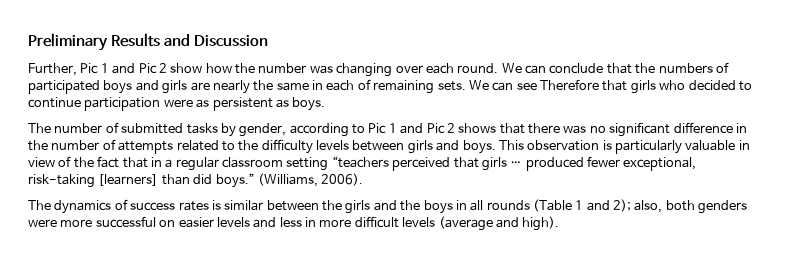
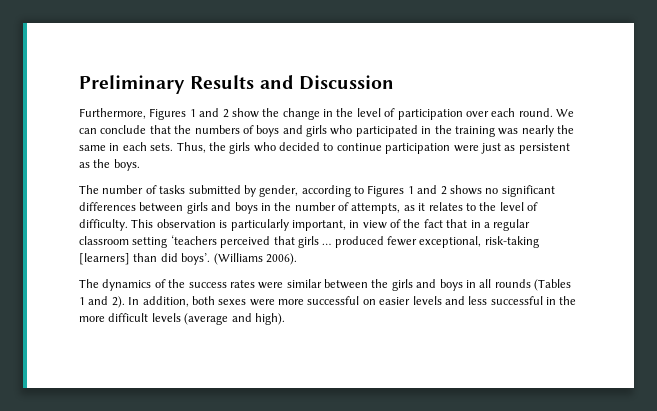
- Further, Pic 1 and Pic 2 show how the number was changing over each round.
+ Furthermore, Figures 1 and 2 show the change in the level of participation over each round.
- We can conclude that the numbers of participated boys and girls are nearly the same in each of remaining sets. We can see Therefore that girls who decided to continue participation were as persistent as boys.
+ We can conclude that the numbers of boys and girls who participated in the training was nearly the same in each sets. Thus, the girls who decided to continue participation were just as persistent as the boys.
- The number of submitted tasks by gender, according to Pic 1 and Pic 2 shows that there was no significant difference in the number of attempts related to the difficulty levels between girls and boys.
+ The number of tasks submitted by gender, according to Figures 1 and 2 shows no significant differences between girls and boys in the number of attempts, as it relates to the level of difficulty.
- This observation is particularly valuable in view of the fact that in a regular classroom setting “teachers perceived that girls … produced fewer exceptional, risk-taking [learners] than did boys.” (Williams, 2006).
+ This observation is particularly important, in view of the fact that in a regular classroom setting ‘teachers perceived that girls … produced fewer exceptional, risk-taking [learners] than did boys’. (Williams 2006).
- The dynamics of success rates is similar between the girls and the boys in all rounds (Table 1 and 2); also, both genders were more successful on easier levels and less in more difficult levels (average and high).
+ The dynamics of the success rates were similar between the girls and boys in all rounds (Tables 1 and 2). In addition, both sexes were more successful on easier levels and less successful in the more difficult levels (average and high).

